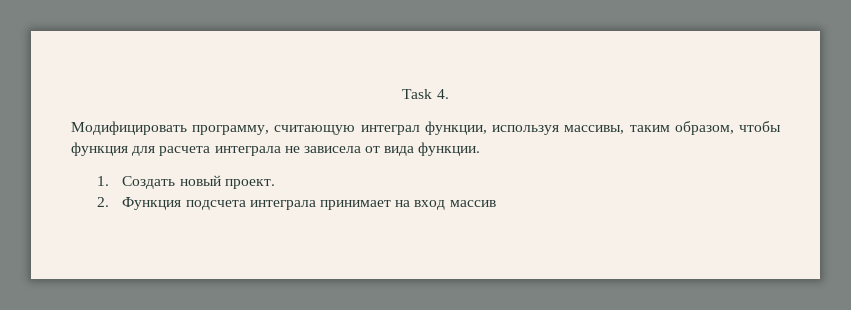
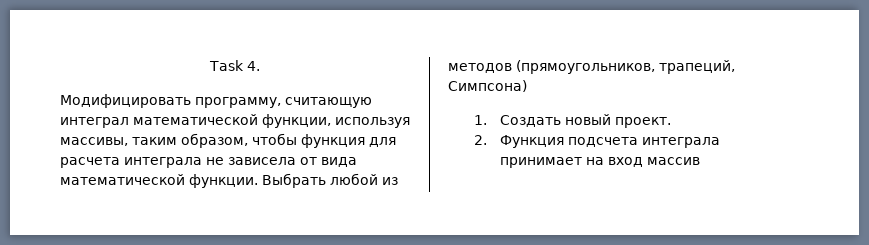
- Модифицировать программу, считающую интеграл функции, используя массивы, таким образом, чтобы функция для расчета интеграла не зависела от вида функции.
+ Модифицировать программу, считающую интеграл математической функции, используя массивы, таким образом, чтобы функция для расчета интеграла не зависела от вида математической функции. Выбрать любой из методов (прямоугольников, трапеций, Симпсона)

